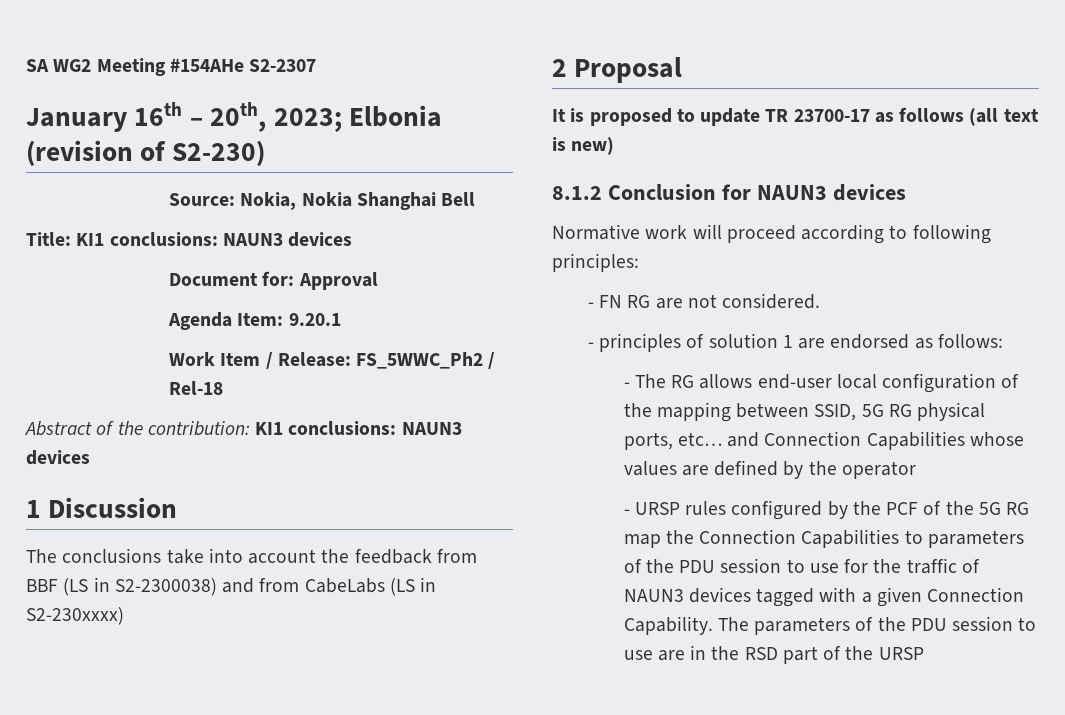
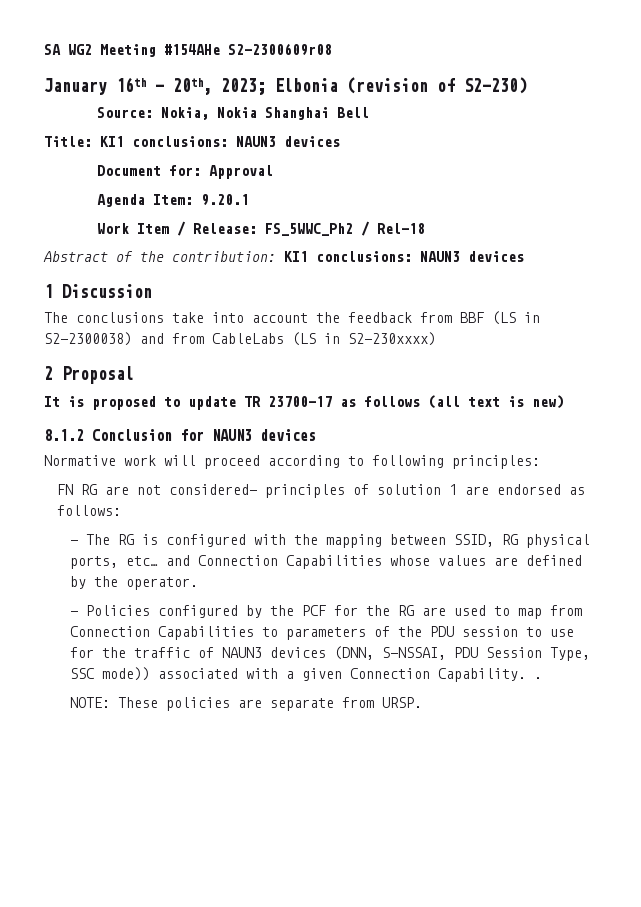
- SA WG2 Meeting #154AHe S2-2307
+ SA WG2 Meeting #154AHe S2-2300609r08
- The conclusions take into account the feedback from BBF (LS in S2-2300038) and from CabeLabs (LS in S2-230xxxx)
+ The conclusions take into account the feedback from BBF (LS in S2-2300038) and from CableLabs (LS in S2-230xxxx)
- - FN RG are not considered.
- - principles of solution 1 are endorsed as follows:
+ FN RG are not considered- principles of solution 1 are endorsed as follows:
- - The RG allows end-user local configuration of the mapping between SSID, 5G RG physical ports, etc… and Connection Capabilities whose values are defined by the operator
- - URSP rules configured by the PCF of the 5G RG map the Connection Capabilities to parameters of the PDU session to use for the traffic of NAUN3 devices tagged with a given Connection Capability. The parameters of the PDU session to use are in the RSD part of the URSP
+ - The RG is configured with the mapping between SSID, RG physical ports, etc… and Connection Capabilities whose values are defined by the operator.
+ - Policies configured by the PCF for the RG are used to map from Connection Capabilities to parameters of the PDU session to use for the traffic of NAUN3 devices (DNN, S-NSSAI, PDU Session Type, SSC mode)) associated with a given Connection Capability. .
+ NOTE: These policies are separate from URSP.

